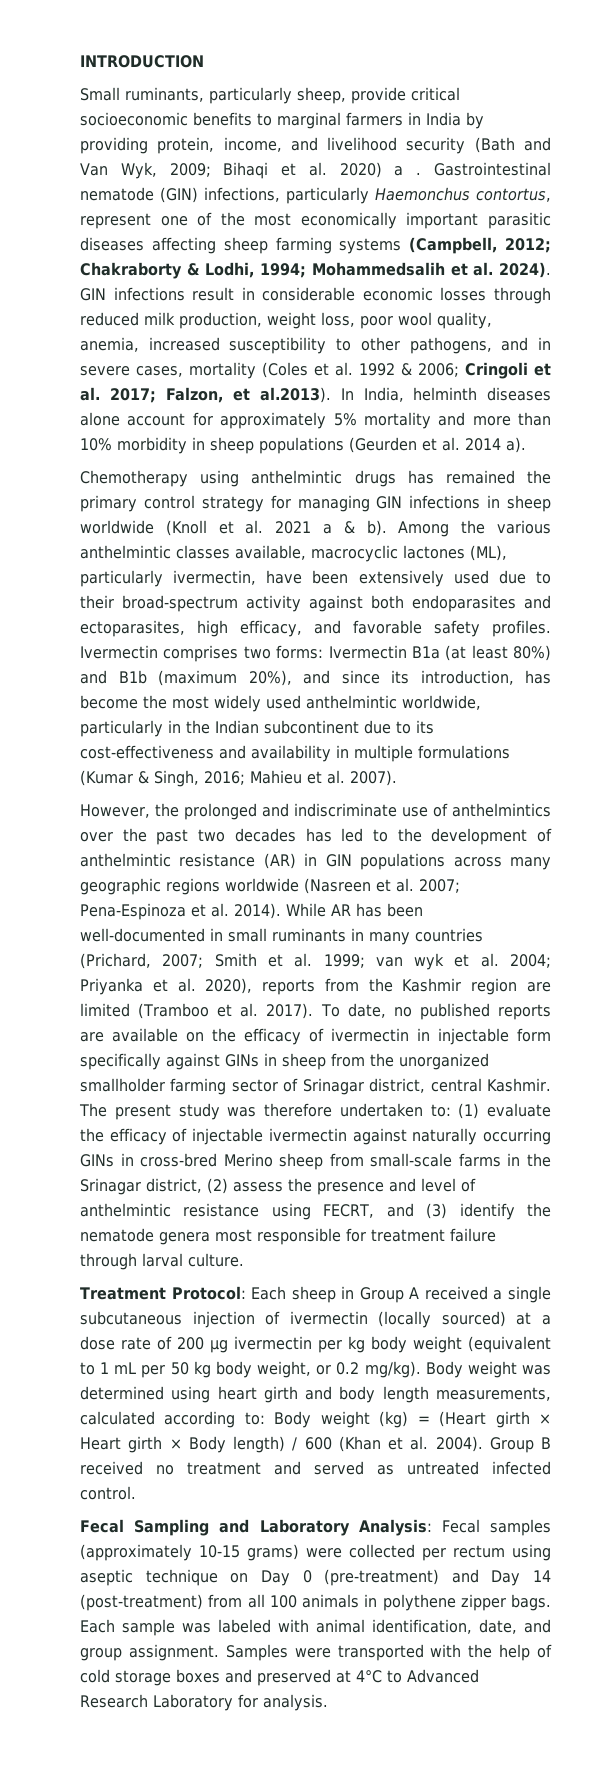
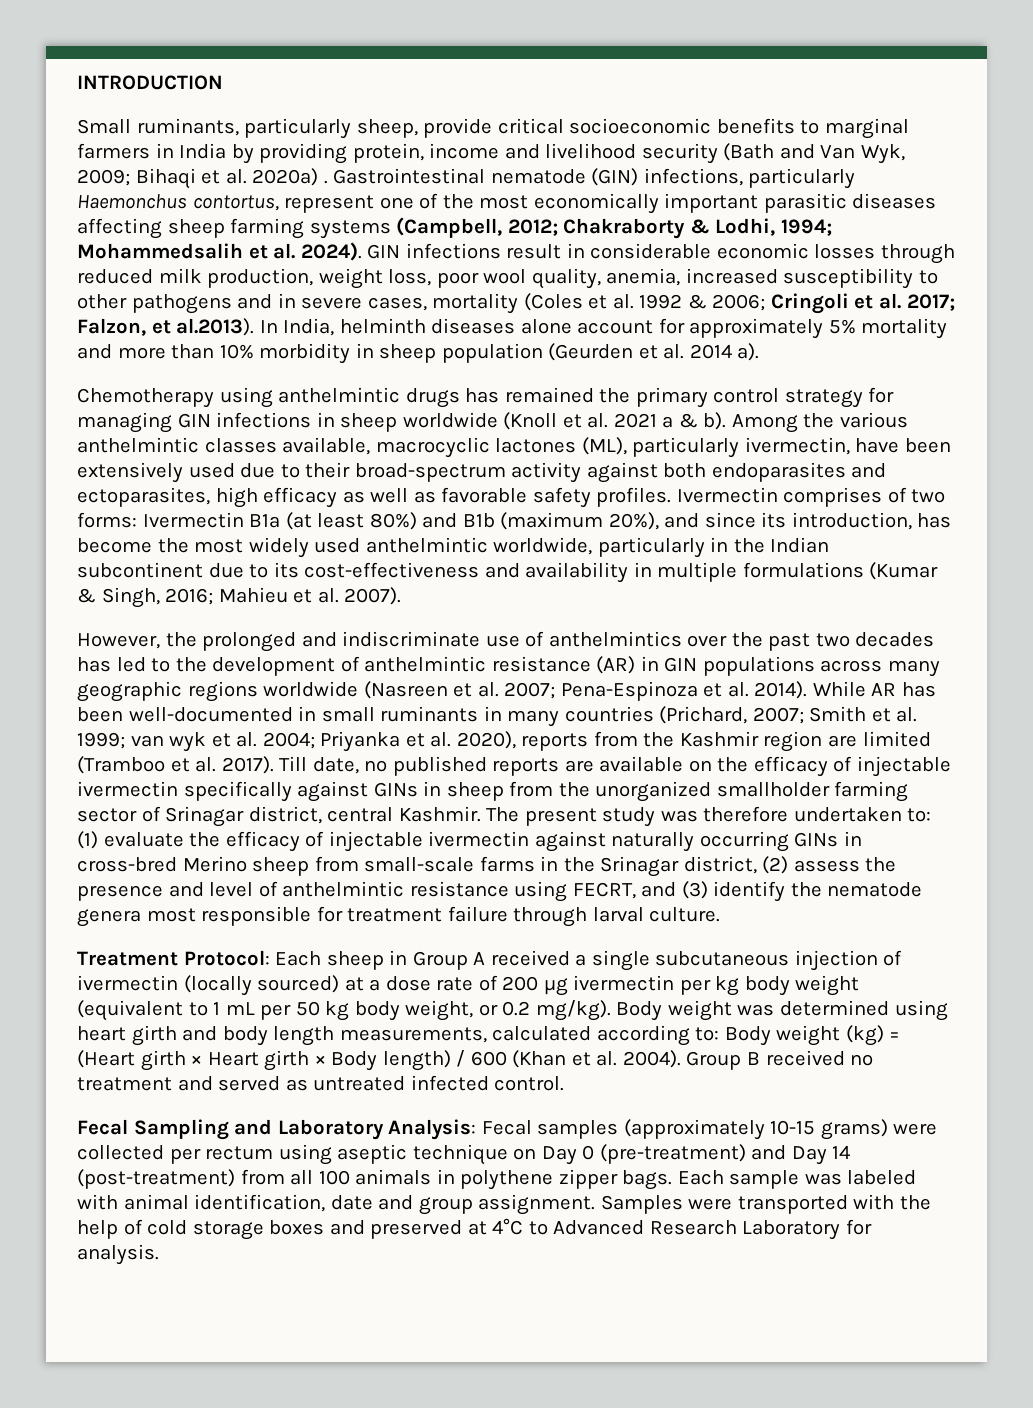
- Small ruminants, particularly sheep, provide critical socioeconomic benefits to marginal farmers in India by providing protein, income, and livelihood security (Bath and Van Wyk, 2009; Bihaqi et al. 2020) a .
+ Small ruminants, particularly sheep, provide critical socioeconomic benefits to marginal farmers in India by providing protein, income and livelihood security (Bath and Van Wyk, 2009; Bihaqi et al. 2020a) .
- GIN infections result in considerable economic losses through reduced milk production, weight loss, poor wool quality, anemia, increased susceptibility to other pathogens, and in severe cases, mortality (Coles et al. 1992 & 2006;
+ GIN infections result in considerable economic losses through reduced milk production, weight loss, poor wool quality, anemia, increased susceptibility to other pathogens and in severe cases, mortality (Coles et al. 1992 & 2006;
- Falzon, et al.2013). In India, helminth diseases alone account for approximately 5% mortality and more than 10% morbidity in sheep populations (Geurden et al. 2014 a).
+ Falzon, et al.2013). In India, helminth diseases alone account for approximately 5% mortality and more than 10% morbidity in sheep population (Geurden et al. 2014 a).
- Among the various anthelmintic classes available, macrocyclic lactones (ML), particularly ivermectin, have been extensively used due to their broad-spectrum activity against both endoparasites and ectoparasites, high efficacy, and favorable safety profiles.
+ Among the various anthelmintic classes available, macrocyclic lactones (ML), particularly ivermectin, have been extensively used due to their broad-spectrum activity against both endoparasites and ectoparasites, high efficacy as well as favorable safety profiles.
- Ivermectin comprises two forms: Ivermectin B1a (at least 80%) and B1b (maximum 20%), and since its introduction, has become the most widely used anthelmintic worldwide, particularly in the Indian subcontinent due to its cost-effectiveness and availability in multiple formulations (Kumar & Singh, 2016; Mahieu et al. 2007).
+ Ivermectin comprises of two forms: Ivermectin B1a (at least 80%) and B1b (maximum 20%), and since its introduction, has become the most widely used anthelmintic worldwide, particularly in the Indian subcontinent due to its cost-effectiveness and availability in multiple formulations (Kumar & Singh, 2016; Mahieu et al. 2007).
- To date, no published reports are available on the efficacy of ivermectin in injectable form specifically against GINs in sheep from the unorganized smallholder farming sector of Srinagar district, central Kashmir.
+ Till date, no published reports are available on the efficacy of injectable ivermectin specifically against GINs in sheep from the unorganized smallholder farming sector of Srinagar district, central Kashmir.
- Each sample was labeled with animal identification, date, and group assignment.
+ Each sample was labeled with animal identification, date and group assignment.

